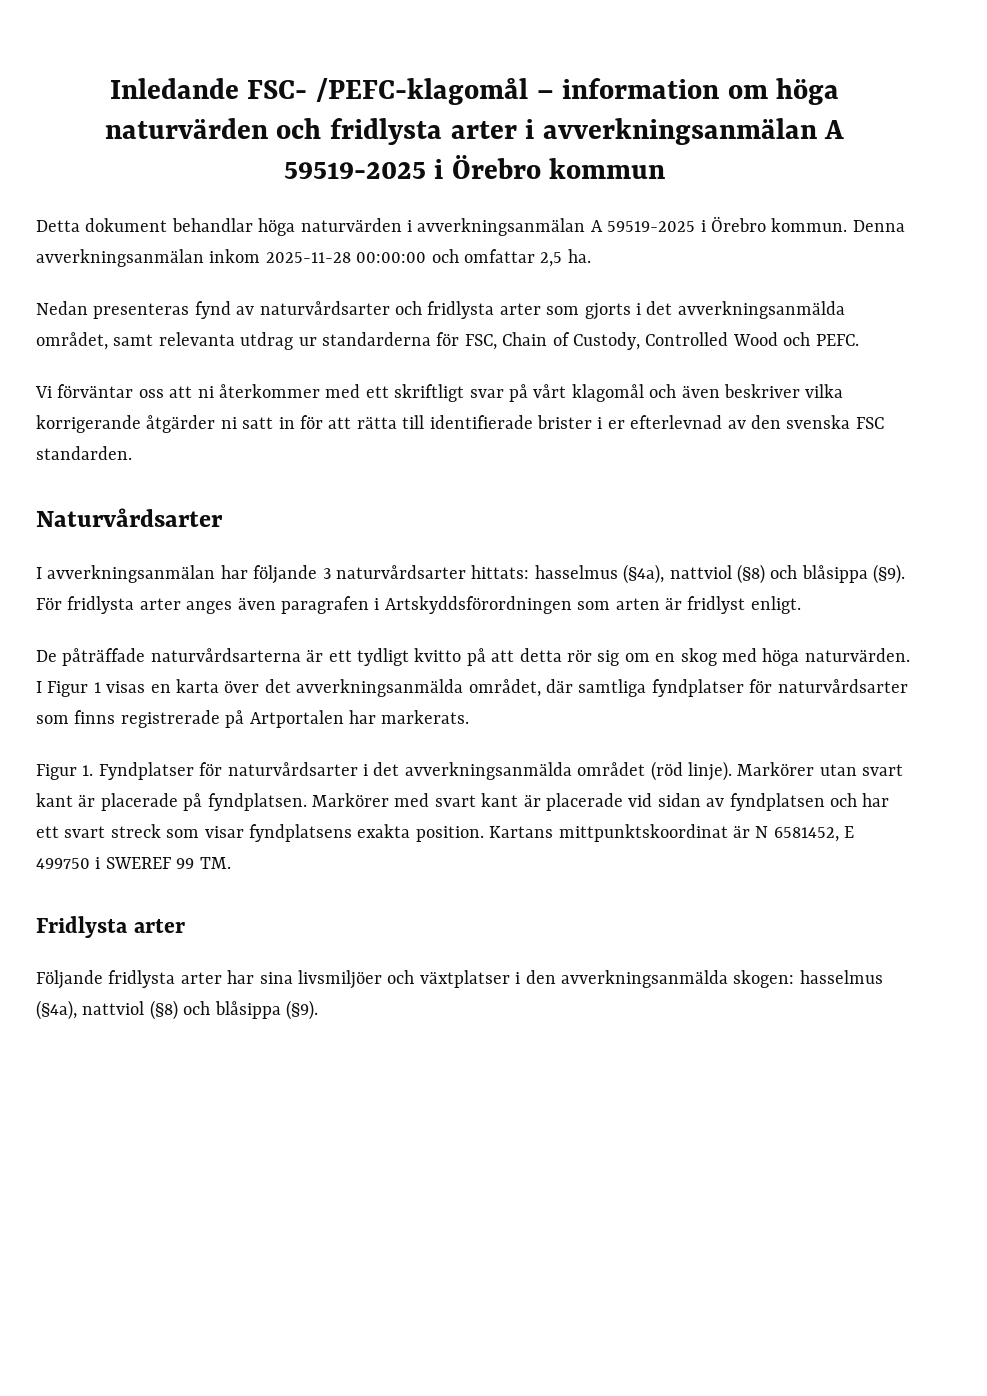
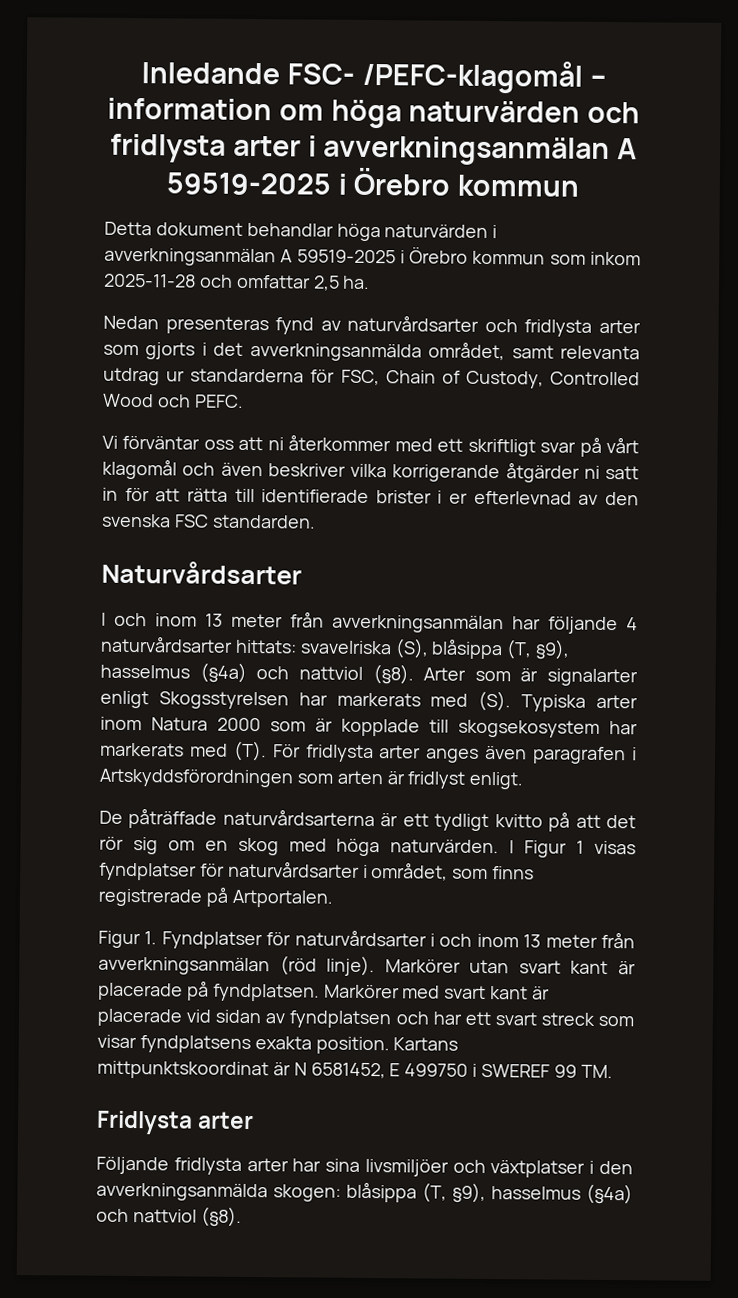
- Detta dokument behandlar höga naturvärden i avverkningsanmälan A 59519-2025 i Örebro kommun. Denna avverkningsanmälan inkom 2025-11-28 00:00:00 och omfattar 2,5 ha.
+ Detta dokument behandlar höga naturvärden i avverkningsanmälan A 59519-2025 i Örebro kommun som inkom 2025-11-28 och omfattar 2,5 ha.
- I avverkningsanmälan har följande 3 naturvårdsarter hittats: hasselmus (§4a), nattviol (§8) och blåsippa (§9). För fridlysta arter anges även paragrafen i Artskyddsförordningen som arten är fridlyst enligt.
+ I och inom 13 meter från avverkningsanmälan har följande 4 naturvårdsarter hittats: svavelriska (S), blåsippa (T, §9), hasselmus (§4a) och nattviol (§8). Arter som är signalarter enligt Skogsstyrelsen har markerats med (S). Typiska arter inom Natura 2000 som är kopplade till skogsekosystem har markerats med (T). För fridlysta arter anges även paragrafen i Artskyddsförordningen som arten är fridlyst enligt.
- De påträffade naturvårdsarterna är ett tydligt kvitto på att detta rör sig om en skog med höga naturvärden.
+ De påträffade naturvårdsarterna är ett tydligt kvitto på att det rör sig om en skog med höga naturvärden.
- I Figur 1 visas en karta över det avverkningsanmälda området, där samtliga fyndplatser för naturvårdsarter som finns registrerade på Artportalen har markerats.
+ I Figur 1 visas fyndplatser för naturvårdsarter i området, som finns registrerade på Artportalen.
- Figur 1. Fyndplatser för naturvårdsarter i det avverkningsanmälda området (röd linje).
+ Figur 1. Fyndplatser för naturvårdsarter i och inom 13 meter från avverkningsanmälan (röd linje).
- Följande fridlysta arter har sina livsmiljöer och växtplatser i den avverkningsanmälda skogen: hasselmus (§4a), nattviol (§8) och blåsippa (§9).
+ Följande fridlysta arter har sina livsmiljöer och växtplatser i den avverkningsanmälda skogen: blåsippa (T, §9), hasselmus (§4a) och nattviol (§8).

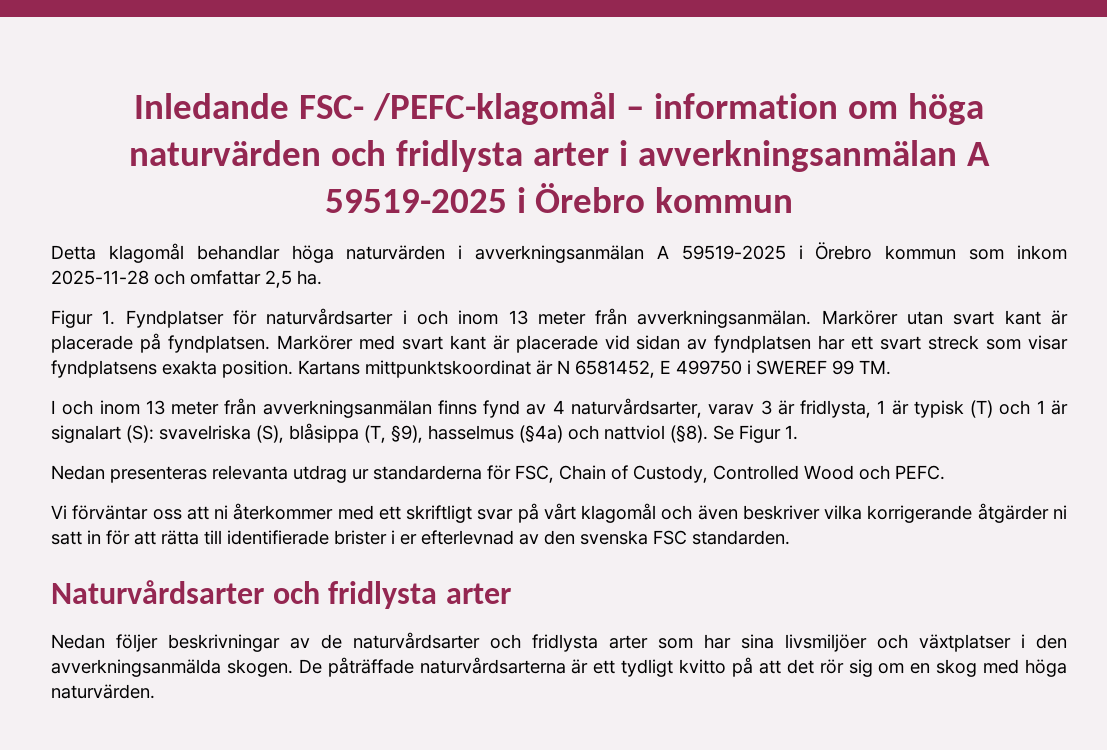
- Detta dokument behandlar höga naturvärden i avverkningsanmälan A 59519-2025 i Örebro kommun som inkom 2025-11-28 och omfattar 2,5 ha.
+ Detta klagomål behandlar höga naturvärden i avverkningsanmälan A 59519-2025 i Örebro kommun som inkom 2025-11-28 och omfattar 2,5 ha.
- Nedan presenteras fynd av naturvårdsarter och fridlysta arter som gjorts i det avverkningsanmälda området, samt relevanta utdrag ur standarderna för FSC, Chain of Custody, Controlled Wood och PEFC.
+ Figur 1. Fyndplatser för naturvårdsarter i och inom 13 meter från avverkningsanmälan. Markörer utan svart kant är placerade på fyndplatsen. Markörer med svart kant är placerade vid sidan av fyndplatsen har ett svart streck som visar fyndplatsens exakta position. Kartans mittpunktskoordinat är N 6581452, E 499750 i SWEREF 99 TM.
+ I och inom 13 meter från avverkningsanmälan finns fynd av 4 naturvårdsarter, varav 3 är fridlysta, 1 är typisk (T) och 1 är signalart (S): svavelriska (S), blåsippa (T, §9), hasselmus (§4a) och nattviol (§8). Se Figur 1.
+ Nedan presenteras relevanta utdrag ur standarderna för FSC, Chain of Custody, Controlled Wood och PEFC.
- Naturvårdsarter
- I och inom 13 meter från avverkningsanmälan har följande 4 naturvårdsarter hittats: svavelriska (S), blåsippa (T, §9), hasselmus (§4a) och nattviol (§8). Arter som är signalarter enligt Skogsstyrelsen har markerats med (S). Typiska arter inom Natura 2000 som är kopplade till skogsekosystem har markerats med (T). För fridlysta arter anges även paragrafen i Artskyddsförordningen som arten är fridlyst enligt.
- De påträffade naturvårdsarterna är ett tydligt kvitto på att det rör sig om en skog med höga naturvärden. I Figur 1 visas fyndplatser för naturvårdsarter i området, som finns registrerade på Artportalen.
- Figur 1. Fyndplatser för naturvårdsarter i och inom 13 meter från avverkningsanmälan (röd linje). Markörer utan svart kant är placerade på fyndplatsen. Markörer med svart kant är placerade vid sidan av fyndplatsen och har ett svart streck som visar fyndplatsens exakta position. Kartans mittpunktskoordinat är N 6581452, E 499750 i SWEREF 99 TM.
- Fridlysta arter
- Följande fridlysta arter har sina livsmiljöer och växtplatser i den avverkningsanmälda skogen: blåsippa (T, §9), hasselmus (§4a) och nattviol (§8).
+ Naturvårdsarter och fridlysta arter
+ Nedan följer beskrivningar av de naturvårdsarter och fridlysta arter som har sina livsmiljöer och växtplatser i den avverkningsanmälda skogen. De påträffade naturvårdsarterna är ett tydligt kvitto på att det rör sig om en skog med höga naturvärden.

